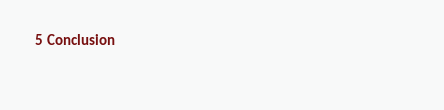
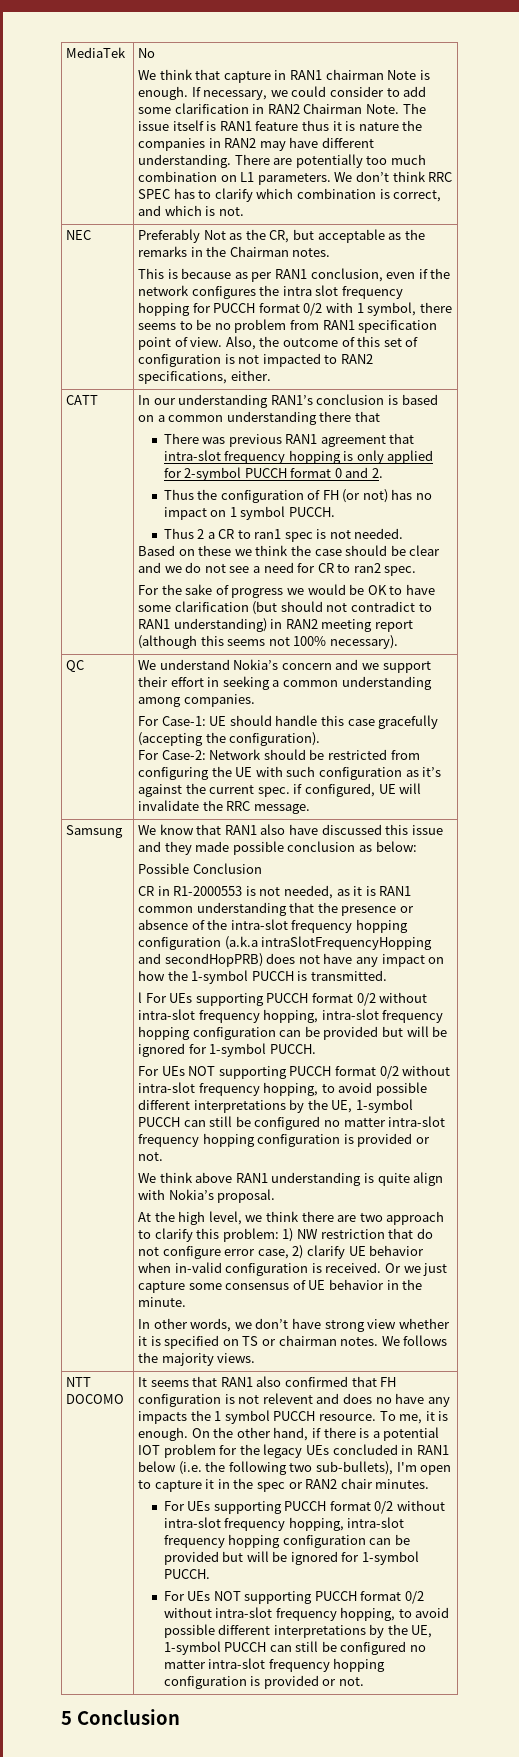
+ MediaTek | No
+ We think that capture in RAN1 chairman Note is enough. If necessary, we could consider to add some clarification in RAN2 Chairman Note. The issue itself is RAN1 feature thus it is nature the companies in RAN2 may have different understanding. There are potentially too much combination on L1 parameters. We don’t think RRC SPEC has to clarify which combination is correct, and which is not.
+ NEC | Preferably Not as the CR, but acceptable as the remarks in the Chairman notes.
+ This is because as per RAN1 conclusion, even if the network configures the intra slot frequency hopping for PUCCH format 0/2 with 1 symbol, there seems to be no problem from RAN1 specification point of view. Also, the outcome of this set of configuration is not impacted to RAN2 specifications, either.
+ CATT | In our understanding RAN1’s conclusion is based on a common understanding there that
+ There was previous RAN1 agreement that intra-slot frequency hopping is only applied for 2-symbol PUCCH format 0 and 2.
+ Thus the configuration of FH (or not) has no impact on 1 symbol PUCCH.
+ Thus 2 a CR to ran1 spec is not needed.
+ Based on these we think the case should be clear and we do not see a need for CR to ran2 spec.
+ For the sake of progress we would be OK to have some clarification (but should not contradict to RAN1 understanding) in RAN2 meeting report (although this seems not 100% necessary).
+ QC | We understand Nokia’s concern and we support their effort in seeking a common understanding among companies.
+ For Case-1: UE should handle this case gracefully (accepting the configuration).
+ For Case-2: Network should be restricted from configuring the UE with such configuration as it’s against the current spec. if configured, UE will invalidate the RRC message.
+ Samsung | We know that RAN1 also have discussed this issue and they made possible conclusion as below:
+ Possible Conclusion
+ CR in R1-2000553 is not needed, as it is RAN1 common understanding that the presence or absence of the intra-slot frequency hopping configuration (a.k.a intraSlotFrequencyHopping and secondHopPRB) does not have any impact on how the 1-symbol PUCCH is transmitted.
+ l For UEs supporting PUCCH format 0/2 without intra-slot frequency hopping, intra-slot frequency hopping configuration can be provided but will be ignored for 1-symbol PUCCH.
+ For UEs NOT supporting PUCCH format 0/2 without intra-slot frequency hopping, to avoid possible different interpretations by the UE, 1-symbol PUCCH can still be configured no matter intra-slot frequency hopping configuration is provided or not.
+ We think above RAN1 understanding is quite align with Nokia’s proposal.
+ At the high level, we think there are two approach to clarify this problem: 1) NW restriction that do not configure error case, 2) clarify UE behavior when in-valid configuration is received. Or we just capture some consensus of UE behavior in the minute.
+ In other words, we don’t have strong view whether it is specified on TS or chairman notes. We follows the majority views.
+ NTT DOCOMO | It seems that RAN1 also confirmed that FH configuration is not relevent and does no have any impacts the 1 symbol PUCCH resource. To me, it is enough. On the other hand, if there is a potential IOT problem for the legacy UEs concluded in RAN1 below (i.e. the following two sub-bullets), I'm open to capture it in the spec or RAN2 chair minutes.
+ For UEs supporting PUCCH format 0/2 without intra-slot frequency hopping, intra-slot frequency hopping configuration can be provided but will be ignored for 1-symbol PUCCH.
+ For UEs NOT supporting PUCCH format 0/2 without intra-slot frequency hopping, to avoid possible different interpretations by the UE, 1-symbol PUCCH can still be configured no matter intra-slot frequency hopping configuration is provided or not.

